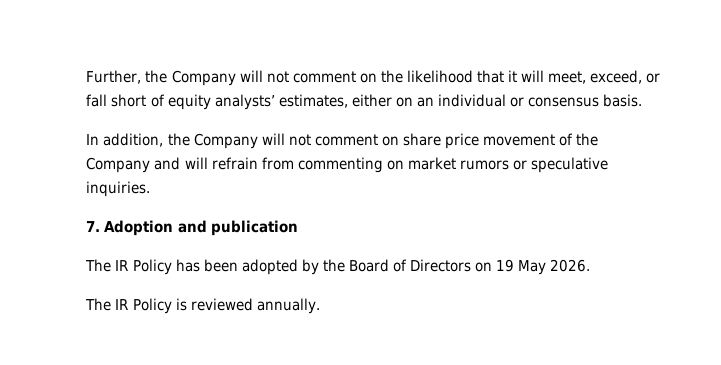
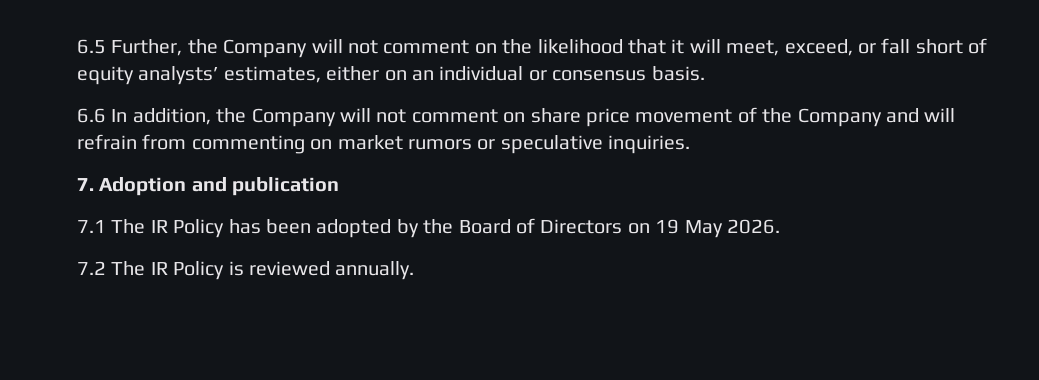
- Further, the Company will not comment on the likelihood that it will meet, exceed, or fall short of equity analysts’ estimates, either on an individual or consensus basis.
+ 6.5 Further, the Company will not comment on the likelihood that it will meet, exceed, or fall short of equity analysts’ estimates, either on an individual or consensus basis.
- In addition, the Company will not comment on share price movement of the Company and will refrain from commenting on market rumors or speculative inquiries.
+ 6.6 In addition, the Company will not comment on share price movement of the Company and will refrain from commenting on market rumors or speculative inquiries.
- The IR Policy has been adopted by the Board of Directors on 19 May 2026.
+ 7.1 The IR Policy has been adopted by the Board of Directors on 19 May 2026.
- The IR Policy is reviewed annually.
+ 7.2 The IR Policy is reviewed annually.

